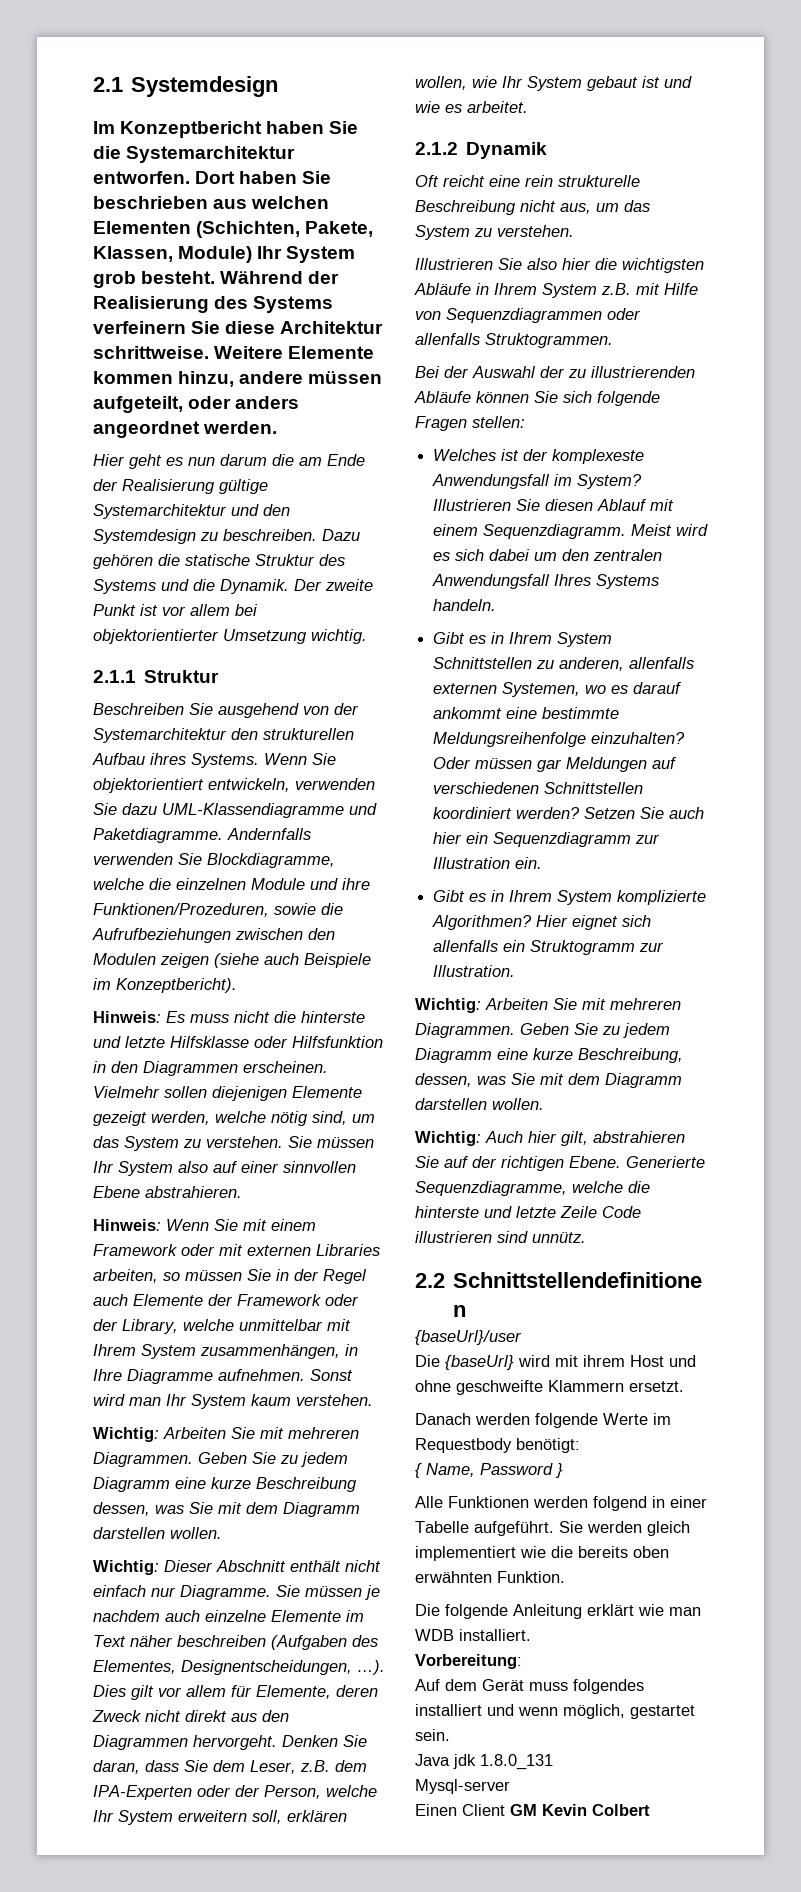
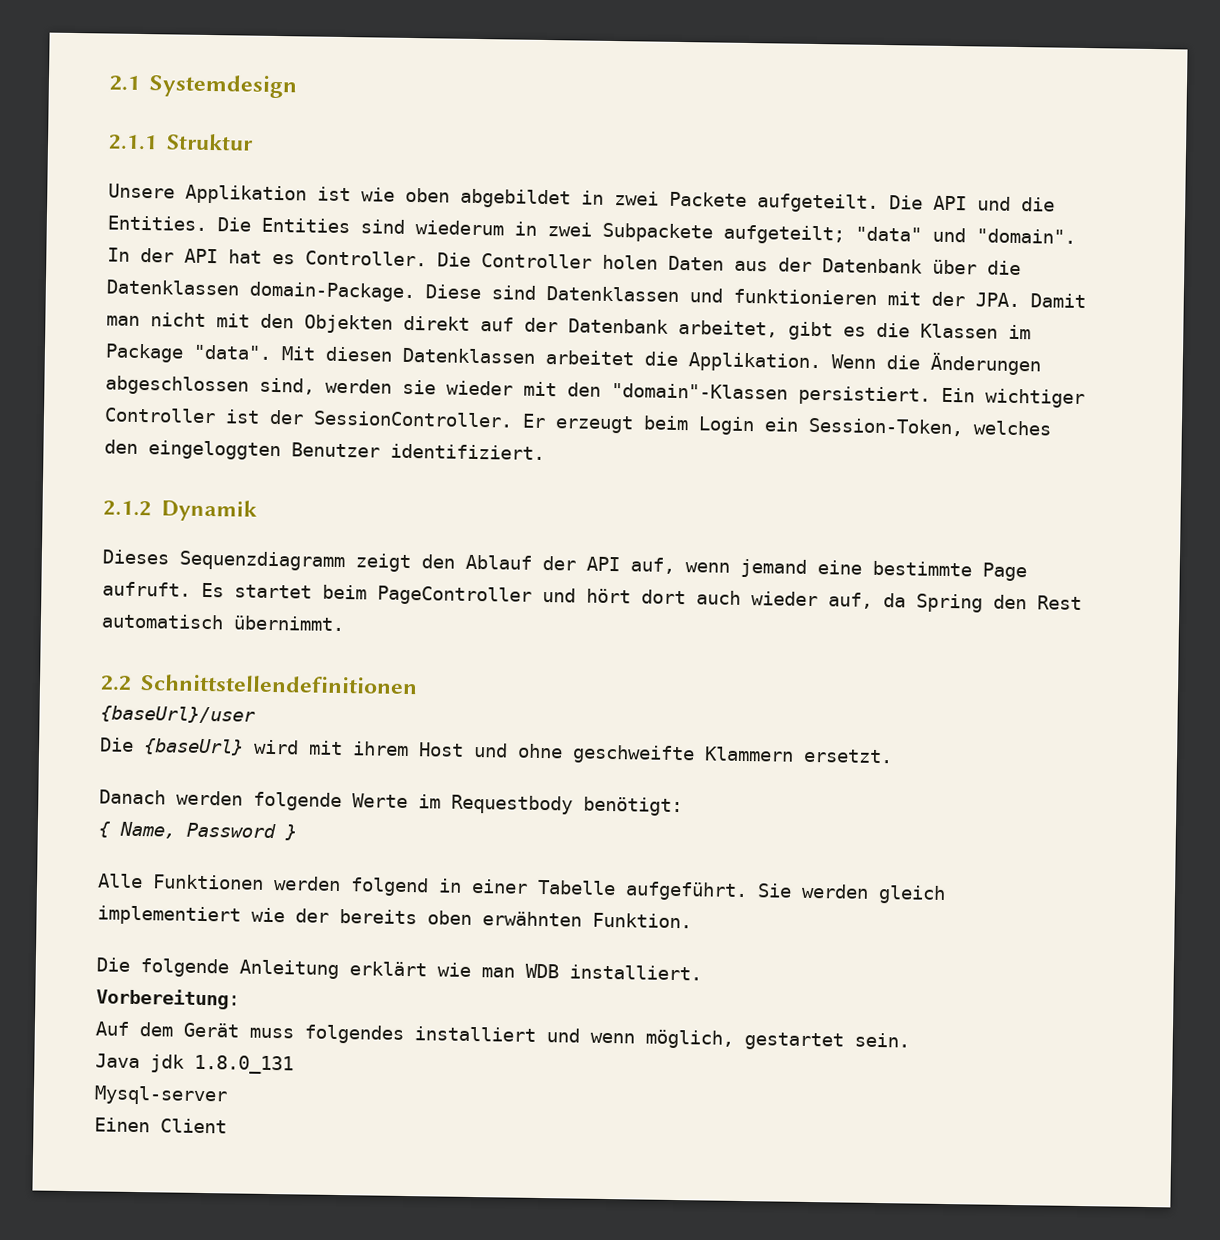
- Im Konzeptbericht haben Sie die Systemarchitektur entworfen. Dort haben Sie beschrieben aus welchen Elementen (Schichten, Pakete, Klassen, Module) Ihr System grob besteht. Während der Realisierung des Systems verfeinern Sie diese Architektur schrittweise. Weitere Elemente kommen hinzu, andere müssen aufgeteilt, oder anders angeordnet werden.
- Hier geht es nun darum die am Ende der Realisierung gültige Systemarchitektur und den Systemdesign zu beschreiben. Dazu gehören die statische Struktur des Systems und die Dynamik. Der zweite Punkt ist vor allem bei objektorientierter Umsetzung wichtig.
  2.1.1 Struktur
- Beschreiben Sie ausgehend von der Systemarchitektur den strukturellen Aufbau ihres Systems. Wenn Sie objektorientiert entwickeln, verwenden Sie dazu UML-Klassendiagramme und Paketdiagramme. Andernfalls verwenden Sie Blockdiagramme, welche die einzelnen Module und ihre Funktionen/Prozeduren, sowie die Aufrufbeziehungen zwischen den Modulen zeigen (siehe auch Beispiele im Konzeptbericht).
- Hinweis: Es muss nicht die hinterste und letzte Hilfsklasse oder Hilfsfunktion in den Diagrammen erscheinen. Vielmehr sollen diejenigen Elemente gezeigt werden, welche nötig sind, um das System zu verstehen. Sie müssen Ihr System also auf einer sinnvollen Ebene abstrahieren.
- Hinweis: Wenn Sie mit einem Framework oder mit externen Libraries arbeiten, so müssen Sie in der Regel auch Elemente der Framework oder der Library, welche unmittelbar mit Ihrem System zusammenhängen, in Ihre Diagramme aufnehmen. Sonst wird man Ihr System kaum verstehen.
- Wichtig: Arbeiten Sie mit mehreren Diagrammen. Geben Sie zu jedem Diagramm eine kurze Beschreibung dessen, was Sie mit dem Diagramm darstellen wollen.
- Wichtig: Dieser Abschnitt enthält nicht einfach nur Diagramme. Sie müssen je nachdem auch einzelne Elemente im Text näher beschreiben (Aufgaben des Elementes, Designentscheidungen, …). Dies gilt vor allem für Elemente, deren Zweck nicht direkt aus den Diagrammen hervorgeht. Denken Sie daran, dass Sie dem Leser, z.B. dem IPA-Experten oder der Person, welche Ihr System erweitern soll, erklären wollen, wie Ihr System gebaut ist und wie es arbeitet.
+ Unsere Applikation ist wie oben abgebildet in zwei Packete aufgeteilt. Die API und die Entities. Die Entities sind wiederum in zwei Subpackete aufgeteilt; "data" und "domain". In der API hat es Controller. Die Controller holen Daten aus der Datenbank über die Datenklassen domain-Package. Diese sind Datenklassen und funktionieren mit der JPA. Damit man nicht mit den Objekten direkt auf der Datenbank arbeitet, gibt es die Klassen im Package "data". Mit diesen Datenklassen arbeitet die Applikation. Wenn die Änderungen abgeschlossen sind, werden sie wieder mit den "domain"-Klassen persistiert. Ein wichtiger Controller ist der SessionController. Er erzeugt beim Login ein Session-Token, welches den eingeloggten Benutzer identifiziert.
  2.1.2 Dynamik
- Oft reicht eine rein strukturelle Beschreibung nicht aus, um das System zu verstehen.
- Illustrieren Sie also hier die wichtigsten Abläufe in Ihrem System z.B. mit Hilfe von Sequenzdiagrammen oder allenfalls Struktogrammen.
- Bei der Auswahl der zu illustrierenden Abläufe können Sie sich folgende Fragen stellen:
- Welches ist der komplexeste Anwendungsfall im System? Illustrieren Sie diesen Ablauf mit einem Sequenzdiagramm. Meist wird es sich dabei um den zentralen Anwendungsfall Ihres Systems handeln.
- Gibt es in Ihrem System Schnittstellen zu anderen, allenfalls externen Systemen, wo es darauf ankommt eine bestimmte Meldungsreihenfolge einzuhalten? Oder müssen gar Meldungen auf verschiedenen Schnittstellen koordiniert werden? Setzen Sie auch hier ein Sequenzdiagramm zur Illustration ein.
- Gibt es in Ihrem System komplizierte Algorithmen? Hier eignet sich allenfalls ein Struktogramm zur Illustration.
- Wichtig: Arbeiten Sie mit mehreren Diagrammen. Geben Sie zu jedem Diagramm eine kurze Beschreibung, dessen, was Sie mit dem Diagramm darstellen wollen.
- Wichtig: Auch hier gilt, abstrahieren Sie auf der richtigen Ebene. Generierte Sequenzdiagramme, welche die hinterste und letzte Zeile Code illustrieren sind unnütz.
+ Dieses Sequenzdiagramm zeigt den Ablauf der API auf, wenn jemand eine bestimmte Page aufruft. Es startet beim PageController und hört dort auch wieder auf, da Spring den Rest automatisch übernimmt.
- Sie werden gleich implementiert wie die bereits oben erwähnten Funktion.
+ Sie werden gleich implementiert wie der bereits oben erwähnten Funktion.
- Einen Client GM Kevin Colbert
+ Einen Client

